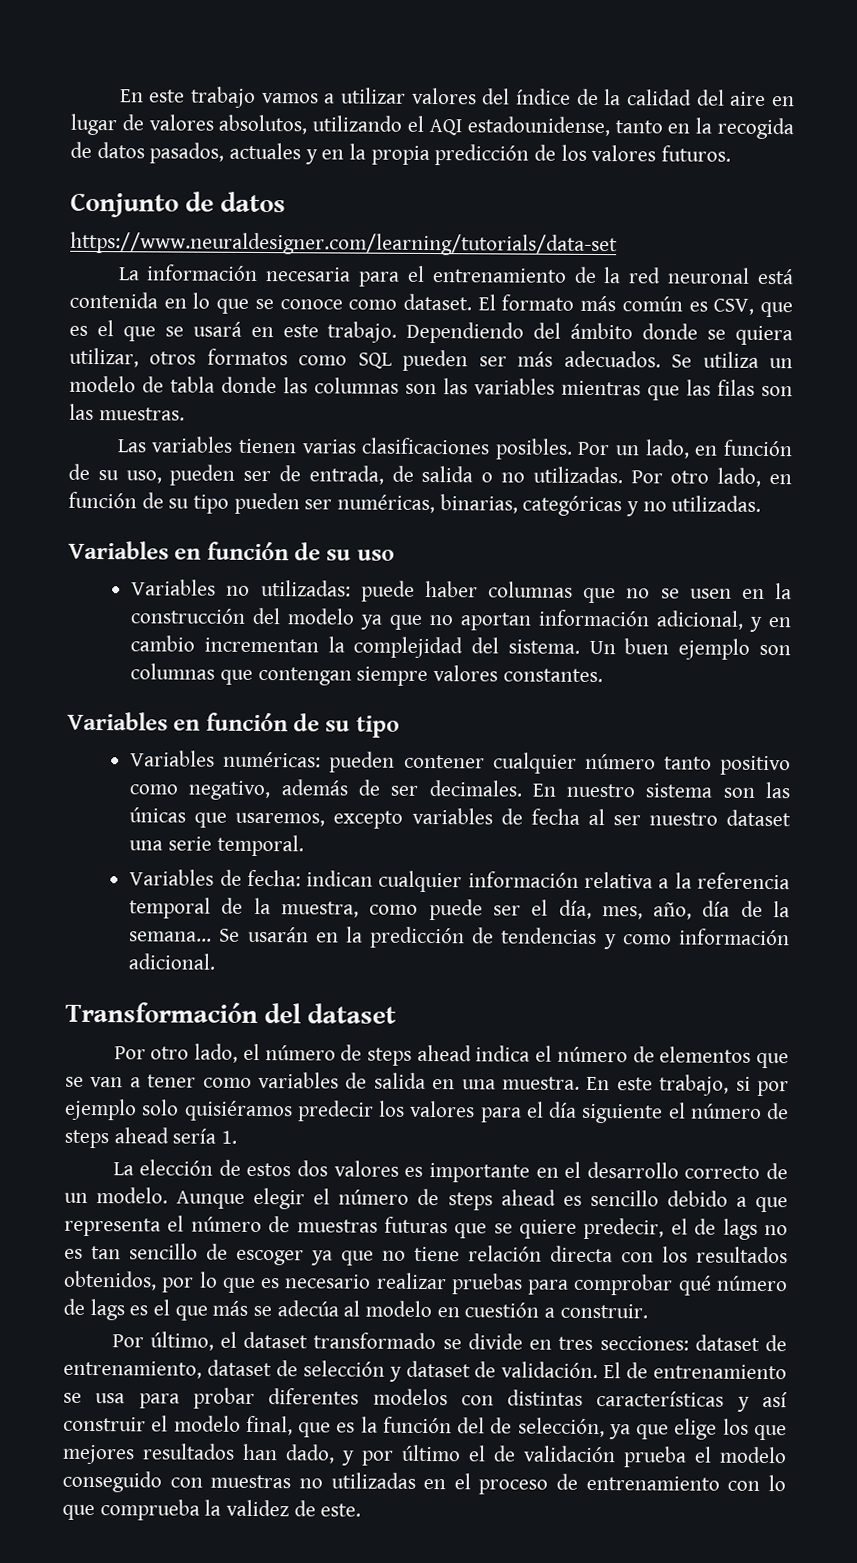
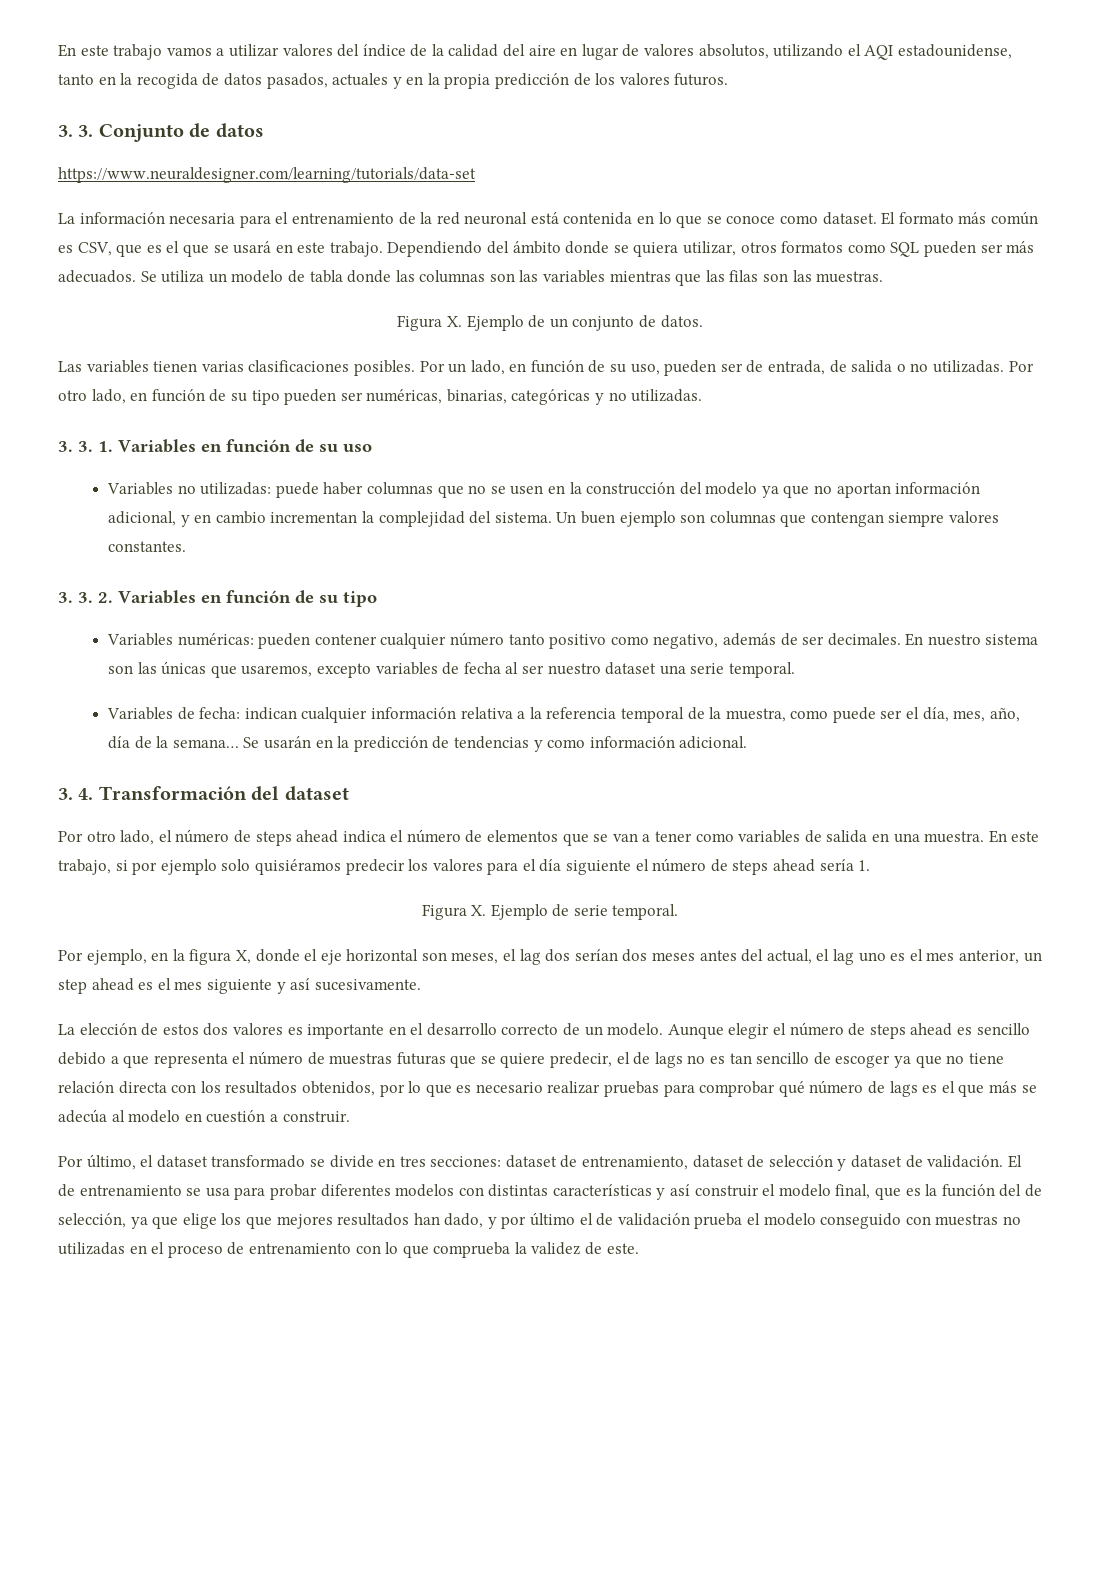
- Conjunto de datos
+ 3. 3. Conjunto de datos
+ Figura X. Ejemplo de un conjunto de datos.
- Variables en función de su uso
+ 3. 3. 1. Variables en función de su uso
- Variables en función de su tipo
+ 3. 3. 2. Variables en función de su tipo
- Transformación del dataset
+ 3. 4. Transformación del dataset
+ Figura X. Ejemplo de serie temporal.
+ Por ejemplo, en la figura X, donde el eje horizontal son meses, el lag dos serían dos meses antes del actual, el lag uno es el mes anterior, un step ahead es el mes siguiente y así sucesivamente.

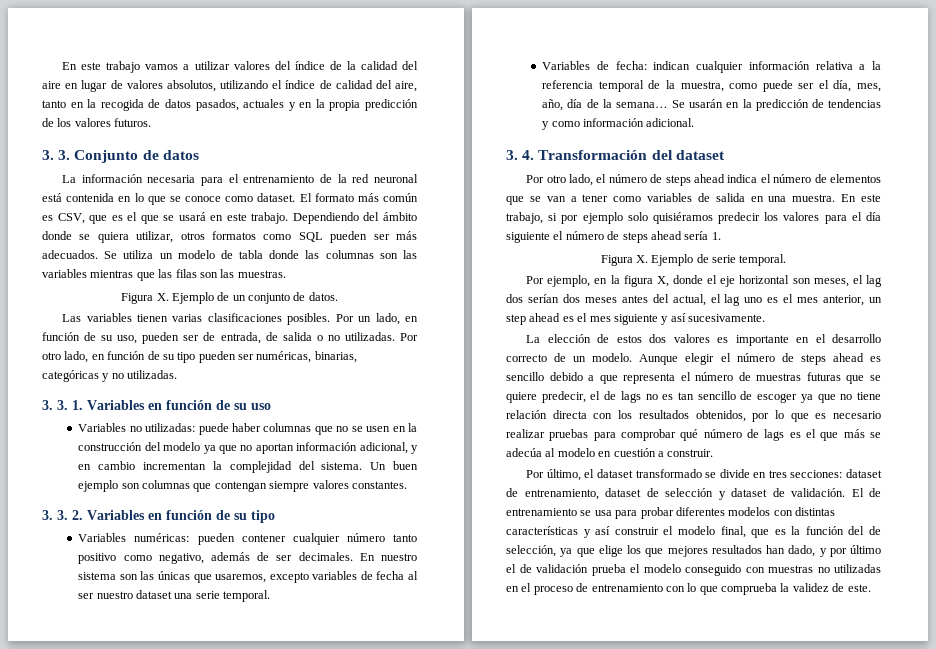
- En este trabajo vamos a utilizar valores del índice de la calidad del aire en lugar de valores absolutos, utilizando el AQI estadounidense, tanto en la recogida de datos pasados, actuales y en la propia predicción de los valores futuros.
+ En este trabajo vamos a utilizar valores del índice de la calidad del aire en lugar de valores absolutos, utilizando el índice de calidad del aire, tanto en la recogida de datos pasados, actuales y en la propia predicción de los valores futuros.
- https://www.neuraldesigner.com/learning/tutorials/data-set

